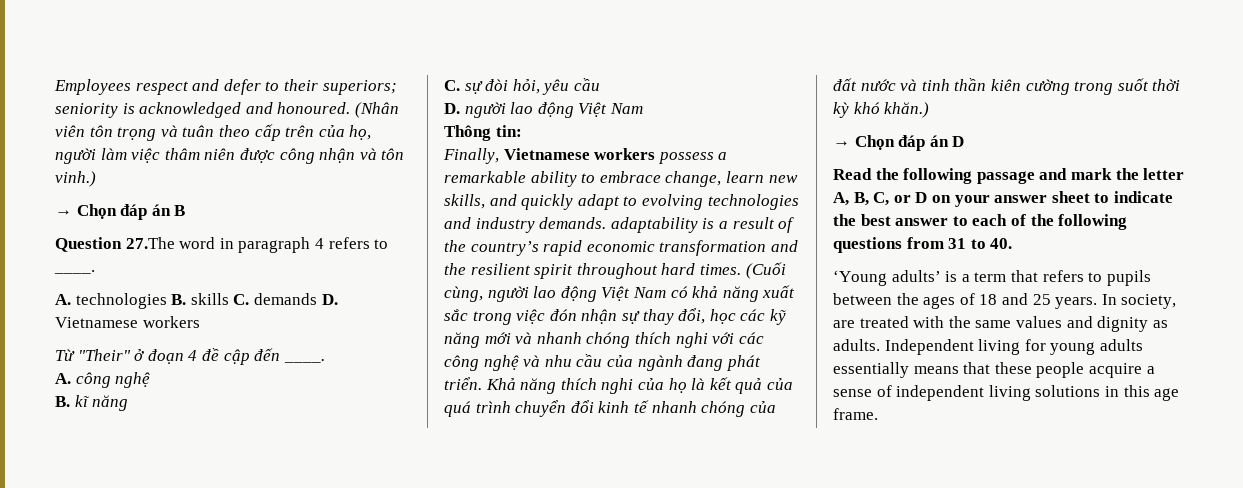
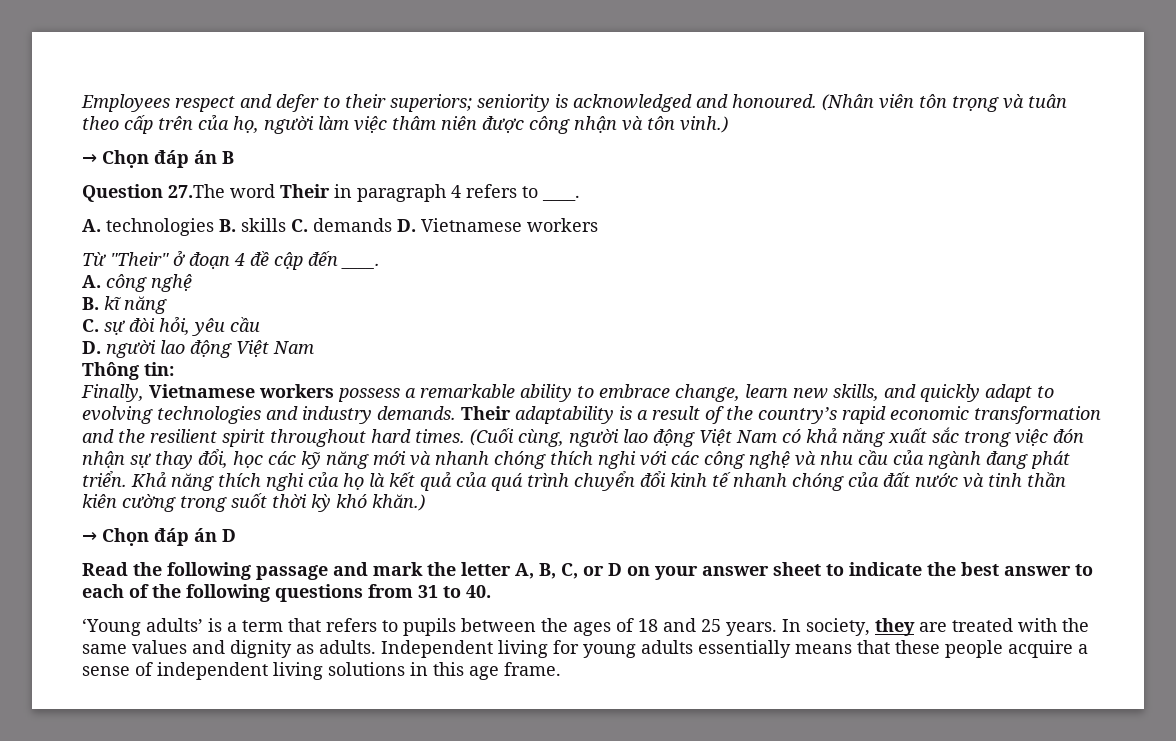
- Question 27.The word in paragraph 4 refers to ____.
+ Question 27.The word Their in paragraph 4 refers to ____.
- Finally, Vietnamese workers possess a remarkable ability to embrace change, learn new skills, and quickly adapt to evolving technologies and industry demands. adaptability is a result of the country’s rapid economic transformation and the resilient spirit throughout hard times.
+ Finally, Vietnamese workers possess a remarkable ability to embrace change, learn new skills, and quickly adapt to evolving technologies and industry demands. Their adaptability is a result of the country’s rapid economic transformation and the resilient spirit throughout hard times.
- In society, are treated with the same values and dignity as adults.
+ In society, they are treated with the same values and dignity as adults.

